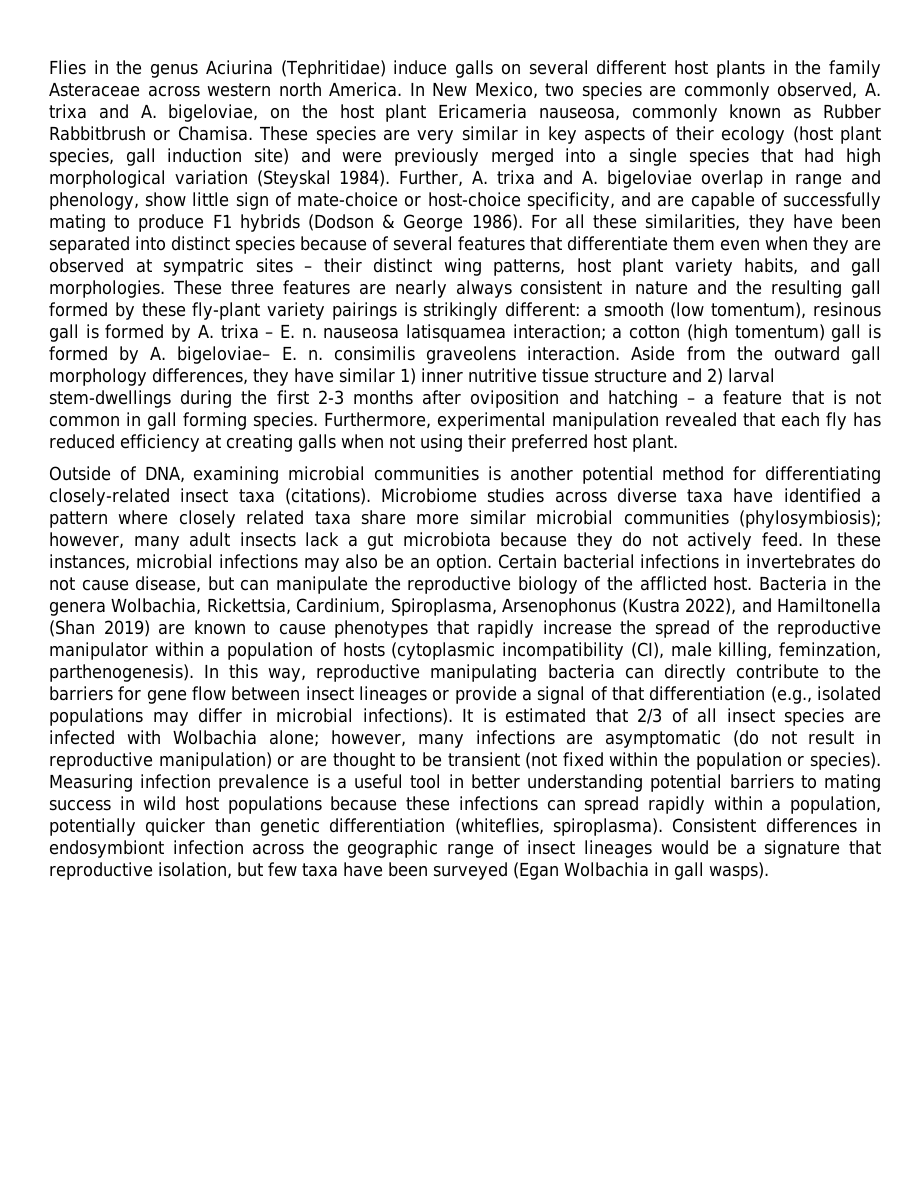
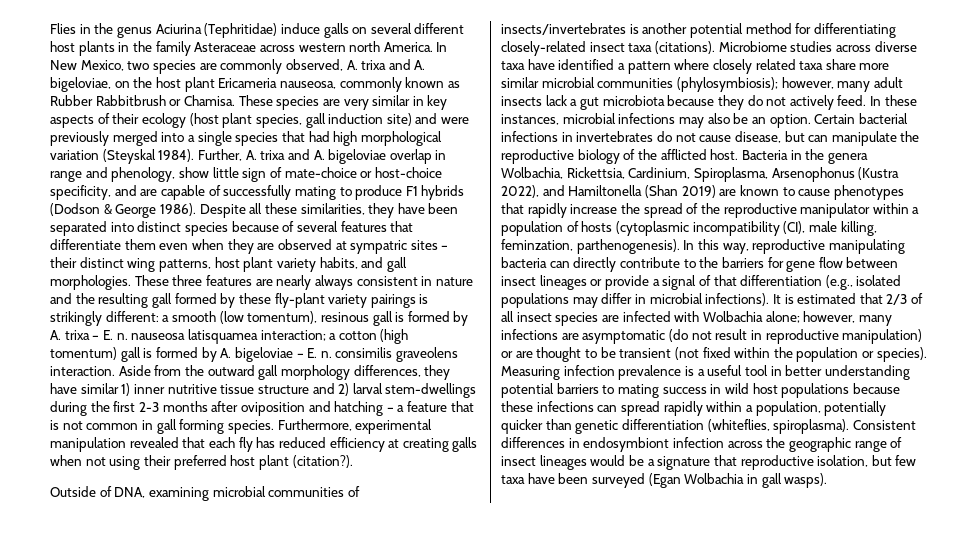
- For all these similarities, they have been separated into distinct species because of several features that differentiate them even when they are observed at sympatric sites – their distinct wing patterns, host plant variety habits, and gall morphologies.
+ Despite all these similarities, they have been separated into distinct species because of several features that differentiate them even when they are observed at sympatric sites – their distinct wing patterns, host plant variety habits, and gall morphologies.
- These three features are nearly always consistent in nature and the resulting gall formed by these fly-plant variety pairings is strikingly different: a smooth (low tomentum), resinous gall is formed by A. trixa – E. n. nauseosa latisquamea interaction; a cotton (high tomentum) gall is formed by A. bigeloviae– E. n. consimilis graveolens interaction.
+ These three features are nearly always consistent in nature and the resulting gall formed by these fly-plant variety pairings is strikingly different: a smooth (low tomentum), resinous gall is formed by A. trixa – E. n. nauseosa latisquamea interaction; a cotton (high tomentum) gall is formed by A. bigeloviae – E. n. consimilis graveolens interaction.
- Furthermore, experimental manipulation revealed that each fly has reduced efficiency at creating galls when not using their preferred host plant.
+ Furthermore, experimental manipulation revealed that each fly has reduced efficiency at creating galls when not using their preferred host plant (citation?).
- Outside of DNA, examining microbial communities is another potential method for differentiating closely-related insect taxa (citations).
+ Outside of DNA, examining microbial communities of insects/invertebrates is another potential method for differentiating closely-related insect taxa (citations).

